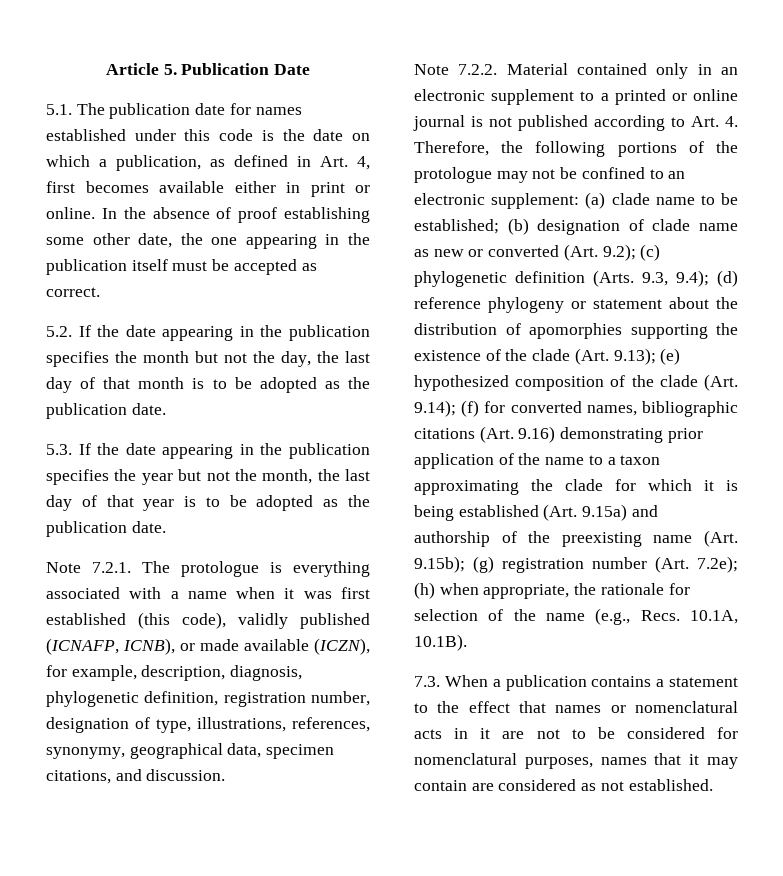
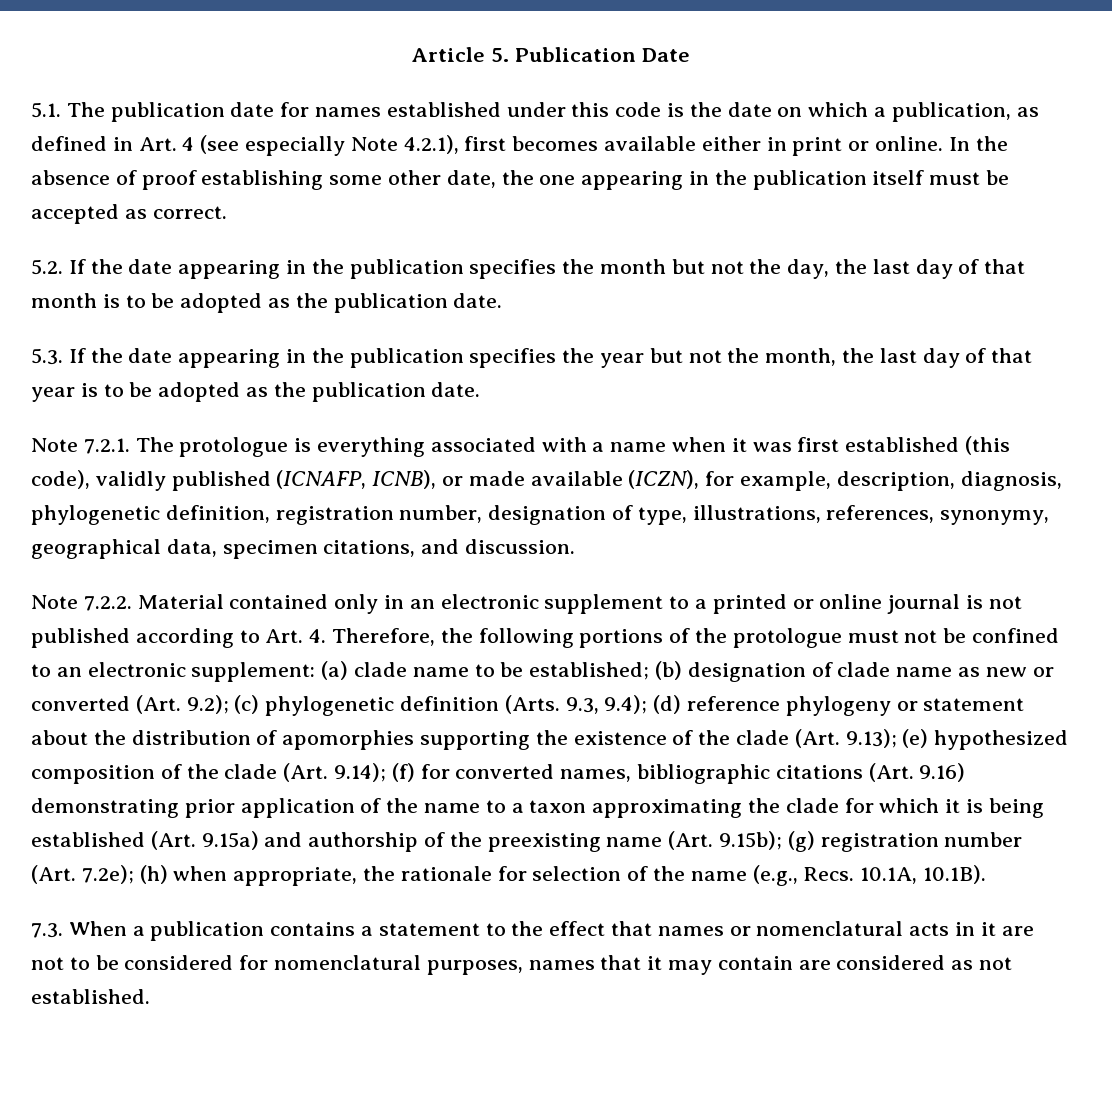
- 5.1. The publication date for names established under this code is the date on which a publication, as defined in Art. 4, first becomes available either in print or online.
+ 5.1. The publication date for names established under this code is the date on which a publication, as defined in Art. 4 (see especially Note 4.2.1), first becomes available either in print or online.
- Note 7.2.2. Material contained only in an electronic supplement to a printed or online journal is not published according to Art. 4. Therefore, the following portions of the protologue may not be confined to an electronic supplement:
+ Note 7.2.2. Material contained only in an electronic supplement to a printed or online journal is not published according to Art. 4. Therefore, the following portions of the protologue must not be confined to an electronic supplement:

